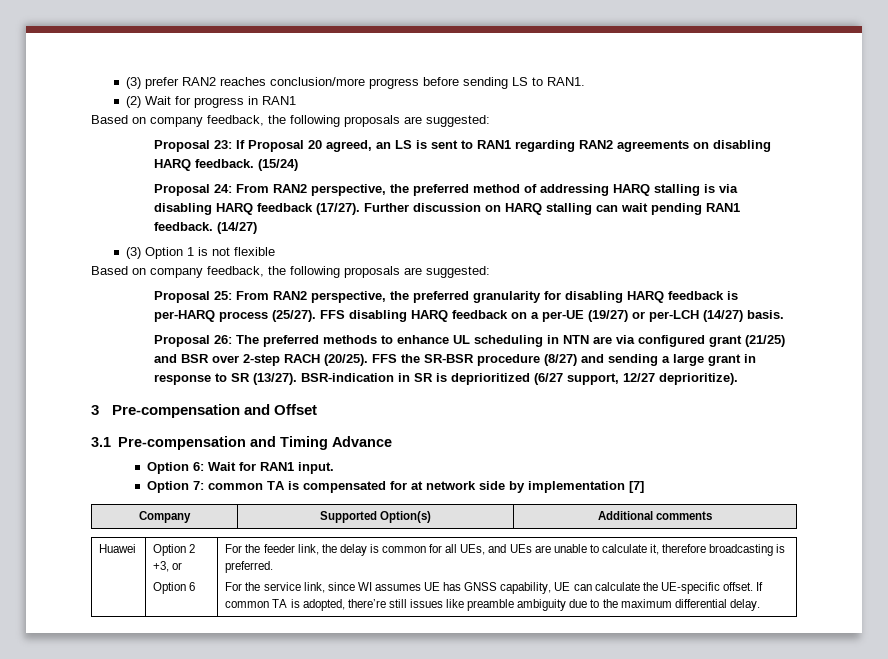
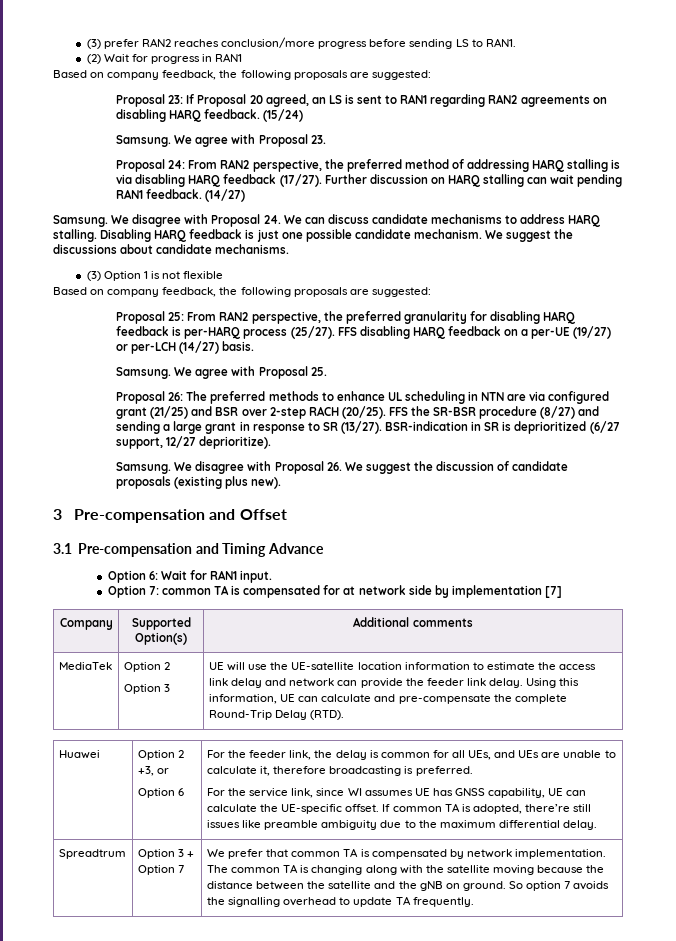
+ Samsung. We agree with Proposal 23.
+ Samsung. We disagree with Proposal 24. We can discuss candidate mechanisms to address HARQ stalling. Disabling HARQ feedback is just one possible candidate mechanism. We suggest the discussions about candidate mechanisms.
+ Samsung. We agree with Proposal 25.
+ Samsung. We disagree with Proposal 26. We suggest the discussion of candidate proposals (existing plus new).
+ MediaTek | Option 2
+ Option 3 | UE will use the UE-satellite location information to estimate the access link delay and network can provide the feeder link delay. Using this information, UE can calculate and pre-compensate the complete Round-Trip Delay (RTD).
+ Spreadtrum | Option 3 + Option 7 | We prefer that common TA is compensated by network implementation. The common TA is changing along with the satellite moving because the distance between the satellite and the gNB on ground. So option 7 avoids the signalling overhead to update TA frequently.

